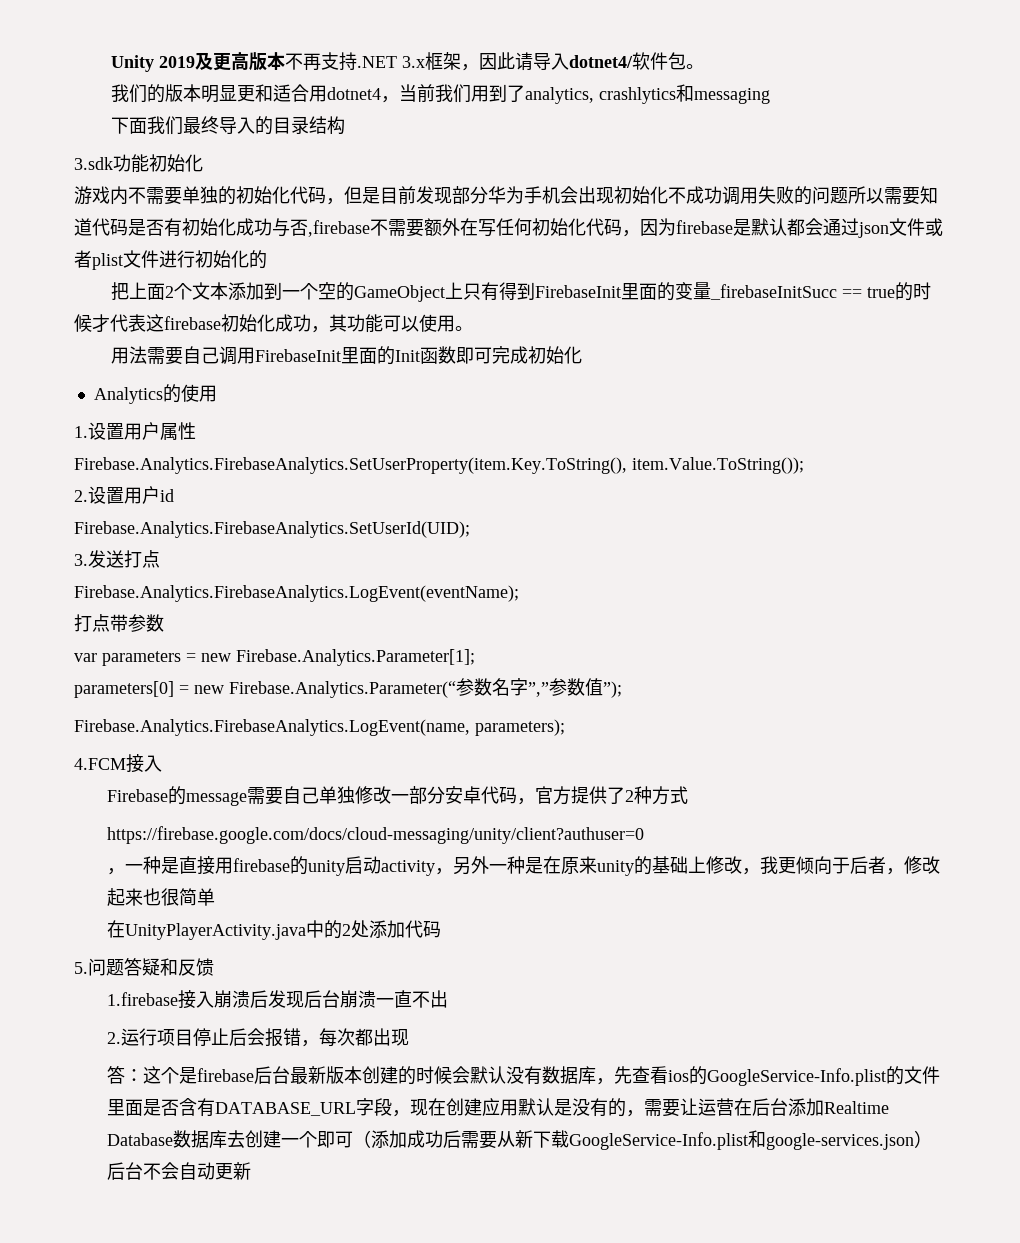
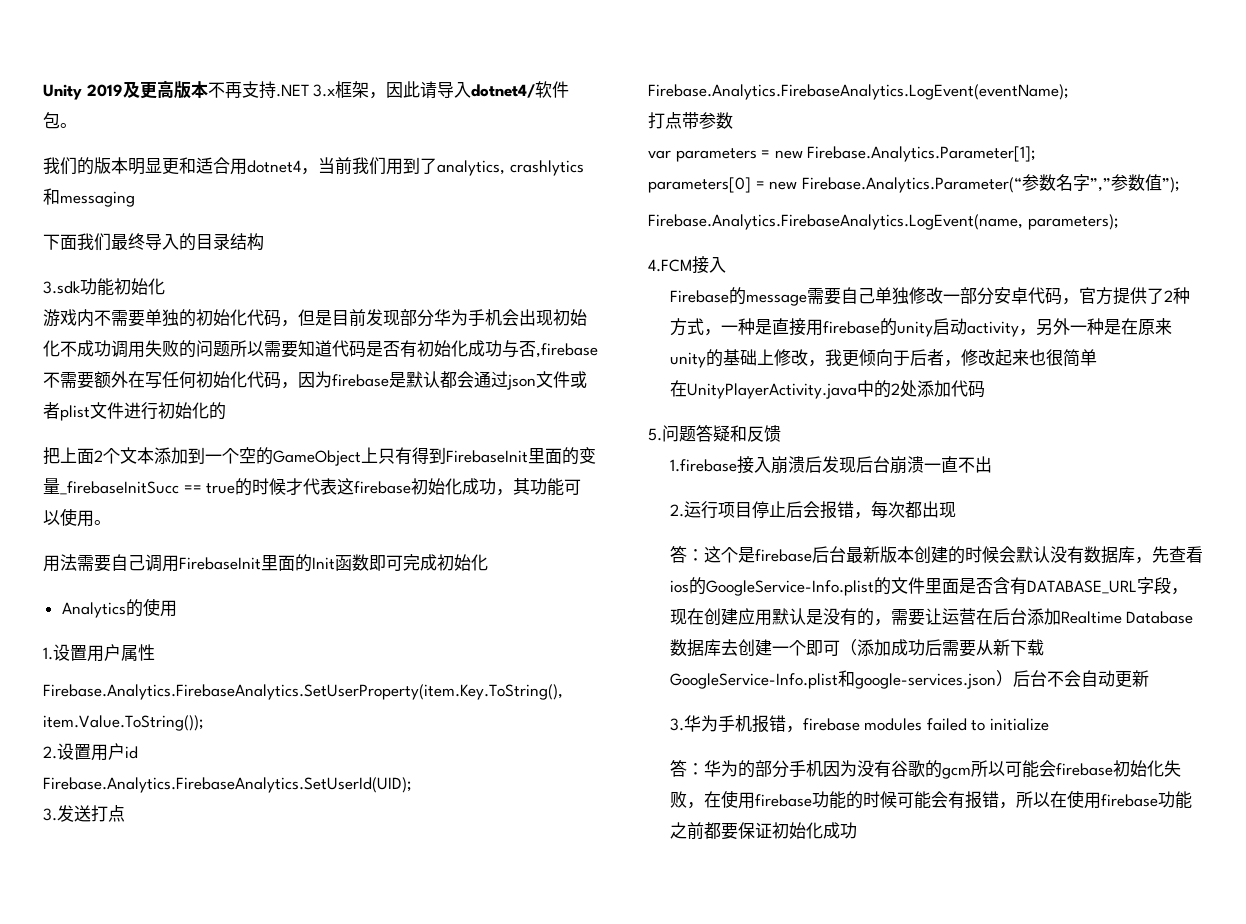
- Firebase的message需要自己单独修改一部分安卓代码，官方提供了2种方式
- https://firebase.google.com/docs/cloud-messaging/unity/client?authuser=0
- ，一种是直接用firebase的unity启动activity，另外一种是在原来unity的基础上修改，我更倾向于后者，修改起来也很简单
+ Firebase的message需要自己单独修改一部分安卓代码，官方提供了2种方式，一种是直接用firebase的unity启动activity，另外一种是在原来unity的基础上修改，我更倾向于后者，修改起来也很简单
+ 3.华为手机报错，firebase modules failed to initialize
+ 答：华为的部分手机因为没有谷歌的gcm所以可能会firebase初始化失败，在使用firebase功能的时候可能会有报错，所以在使用firebase功能之前都要保证初始化成功

